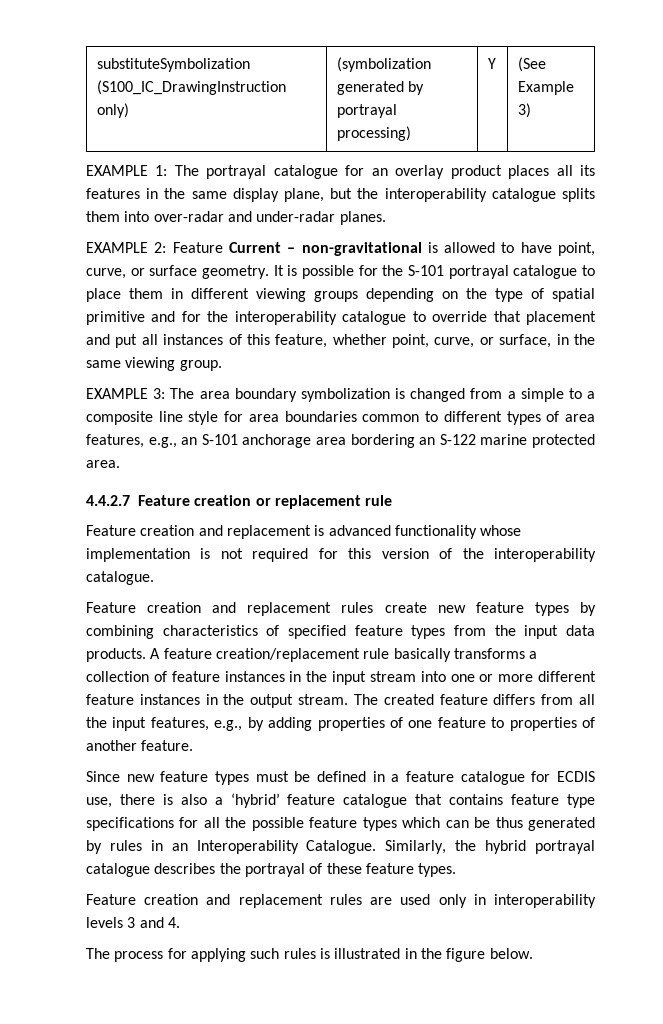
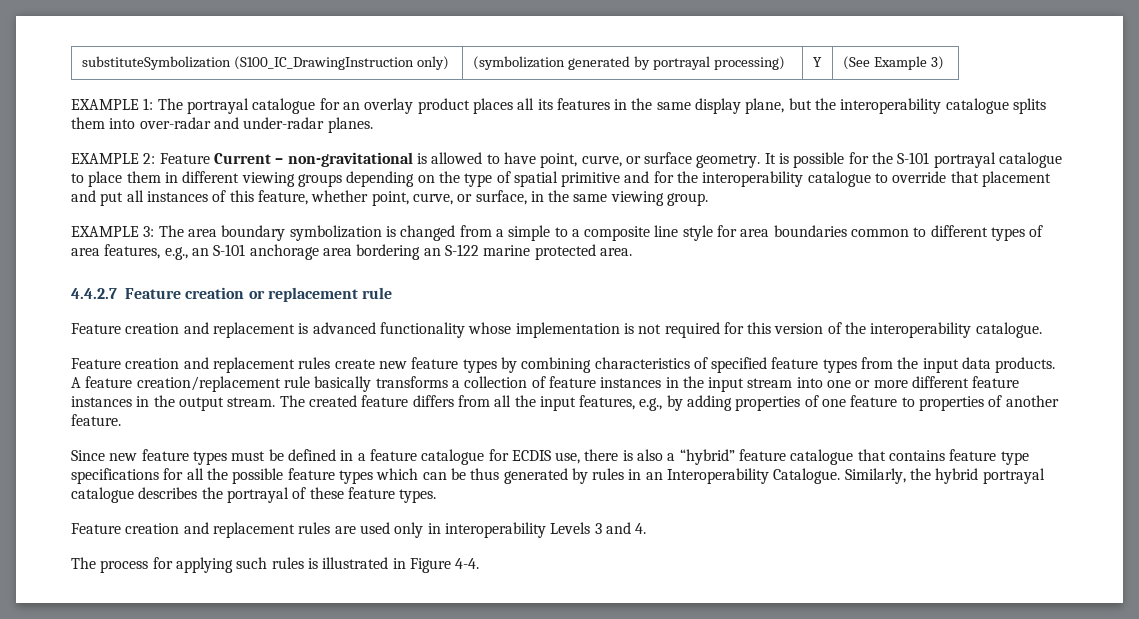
- Since new feature types must be defined in a feature catalogue for ECDIS use, there is also a ‘hybrid’ feature catalogue that contains feature type specifications for all the possible feature types which can be thus generated by rules in an Interoperability Catalogue.
+ Since new feature types must be defined in a feature catalogue for ECDIS use, there is also a “hybrid” feature catalogue that contains feature type specifications for all the possible feature types which can be thus generated by rules in an Interoperability Catalogue.
- Feature creation and replacement rules are used only in interoperability levels 3 and 4.
+ Feature creation and replacement rules are used only in interoperability Levels 3 and 4.
- The process for applying such rules is illustrated in the figure below.
+ The process for applying such rules is illustrated in Figure 4-4.

